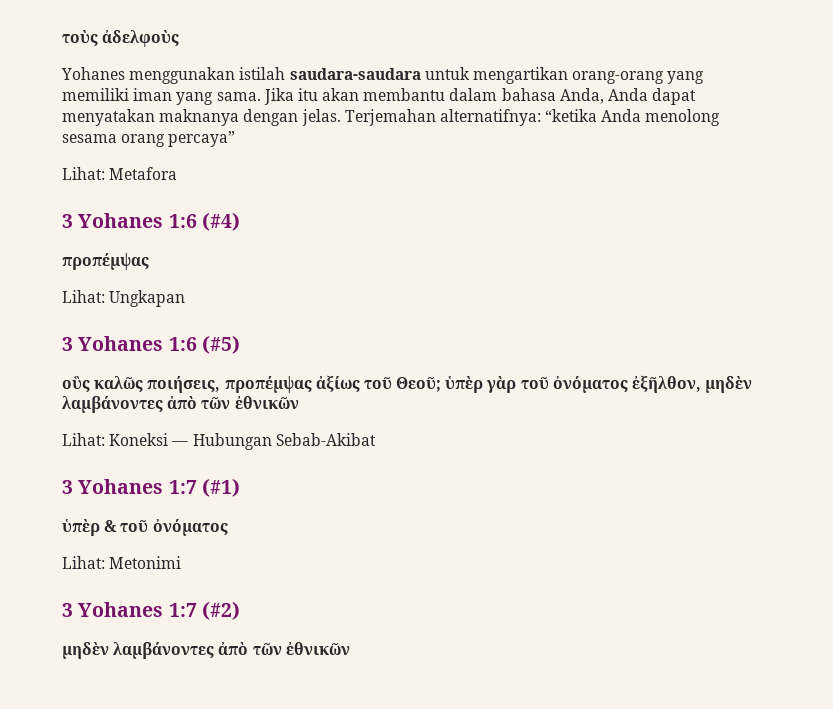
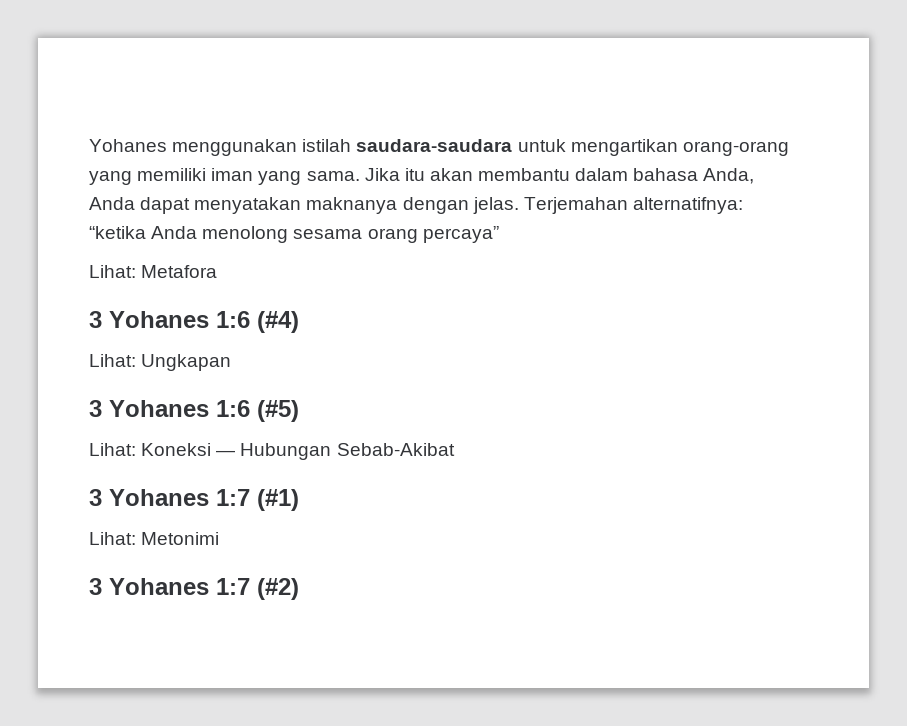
- τοὺς ἀδελφοὺς
  3 Yohanes 1:6 (#4)
- προπέμψας
- οὓς καλῶς ποιήσεις, προπέμψας ἀξίως τοῦ Θεοῦ; ὑπὲρ γὰρ τοῦ ὀνόματος ἐξῆλθον, μηδὲν λαμβάνοντες ἀπὸ τῶν ἐθνικῶν
- ὑπὲρ & τοῦ ὀνόματος
  3 Yohanes 1:7 (#2)
- μηδὲν λαμβάνοντες ἀπὸ τῶν ἐθνικῶν

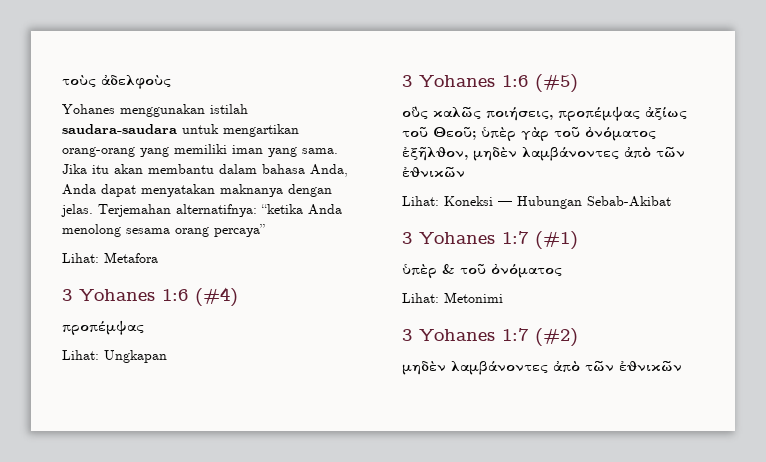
+ τοὺς ἀδελφοὺς
  3 Yohanes 1:6 (#4)
+ προπέμψας
+ οὓς καλῶς ποιήσεις, προπέμψας ἀξίως τοῦ Θεοῦ; ὑπὲρ γὰρ τοῦ ὀνόματος ἐξῆλθον, μηδὲν λαμβάνοντες ἀπὸ τῶν ἐθνικῶν
+ ὑπὲρ & τοῦ ὀνόματος
  3 Yohanes 1:7 (#2)
+ μηδὲν λαμβάνοντες ἀπὸ τῶν ἐθνικῶν

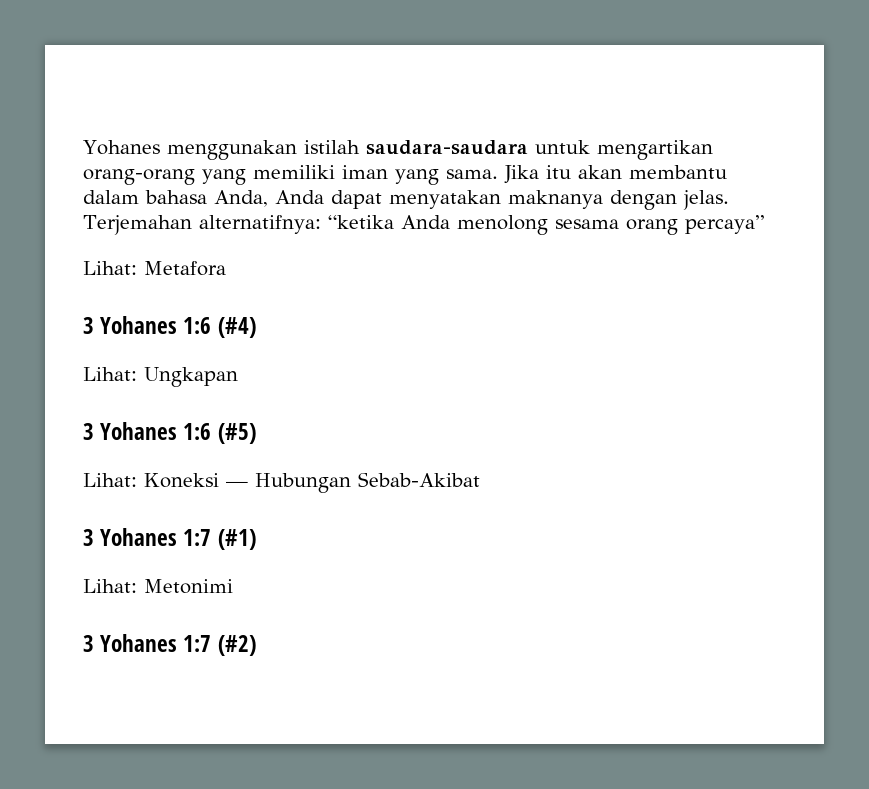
- τοὺς ἀδελφοὺς
  3 Yohanes 1:6 (#4)
- προπέμψας
- οὓς καλῶς ποιήσεις, προπέμψας ἀξίως τοῦ Θεοῦ; ὑπὲρ γὰρ τοῦ ὀνόματος ἐξῆλθον, μηδὲν λαμβάνοντες ἀπὸ τῶν ἐθνικῶν
- ὑπὲρ & τοῦ ὀνόματος
  3 Yohanes 1:7 (#2)
- μηδὲν λαμβάνοντες ἀπὸ τῶν ἐθνικῶν

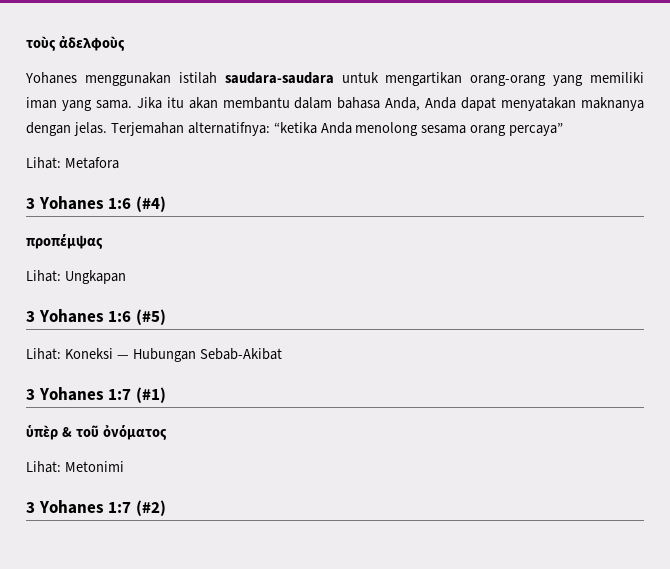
+ τοὺς ἀδελφοὺς
+ προπέμψας
+ ὑπὲρ & τοῦ ὀνόματος

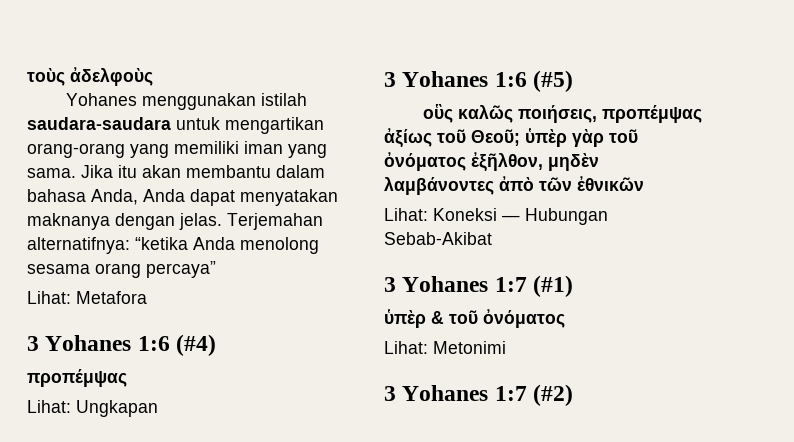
+ οὓς καλῶς ποιήσεις, προπέμψας ἀξίως τοῦ Θεοῦ; ὑπὲρ γὰρ τοῦ ὀνόματος ἐξῆλθον, μηδὲν λαμβάνοντες ἀπὸ τῶν ἐθνικῶν

